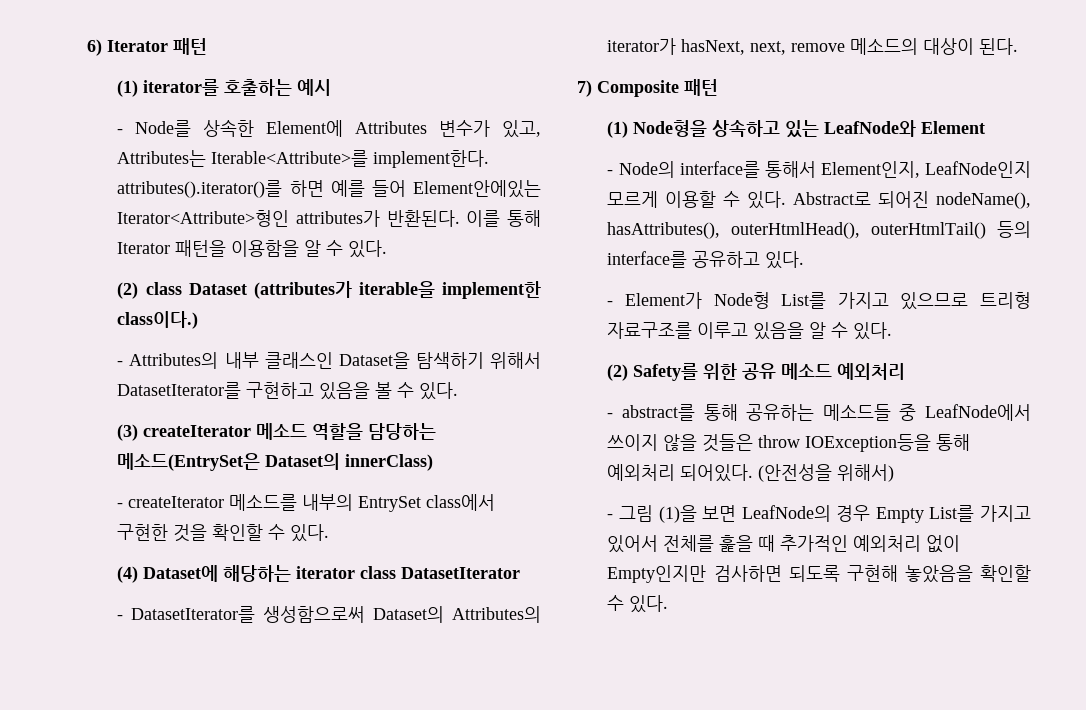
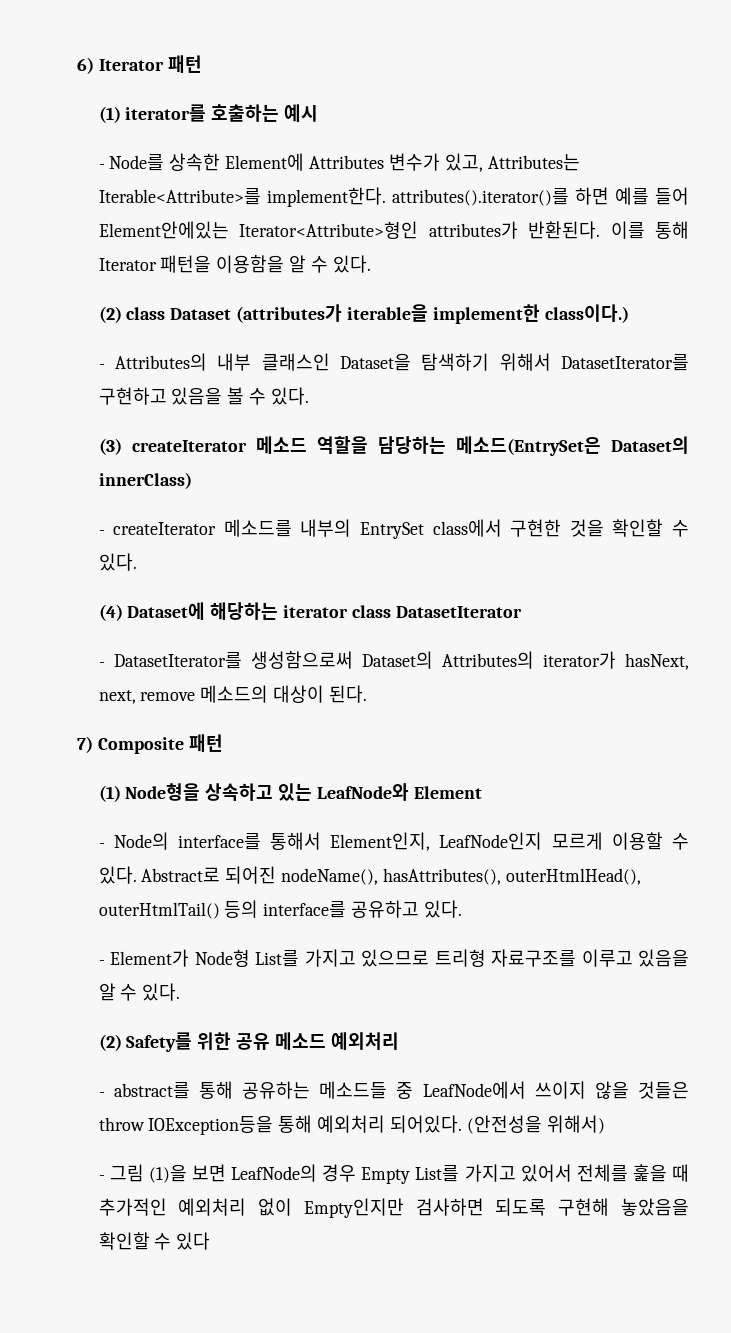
- - 그림 (1)을 보면 LeafNode의 경우 Empty List를 가지고 있어서 전체를 훑을 때 추가적인 예외처리 없이 Empty인지만 검사하면 되도록 구현해 놓았음을 확인할 수 있다.
+ - 그림 (1)을 보면 LeafNode의 경우 Empty List를 가지고 있어서 전체를 훑을 때 추가적인 예외처리 없이 Empty인지만 검사하면 되도록 구현해 놓았음을 확인할 수 있다

